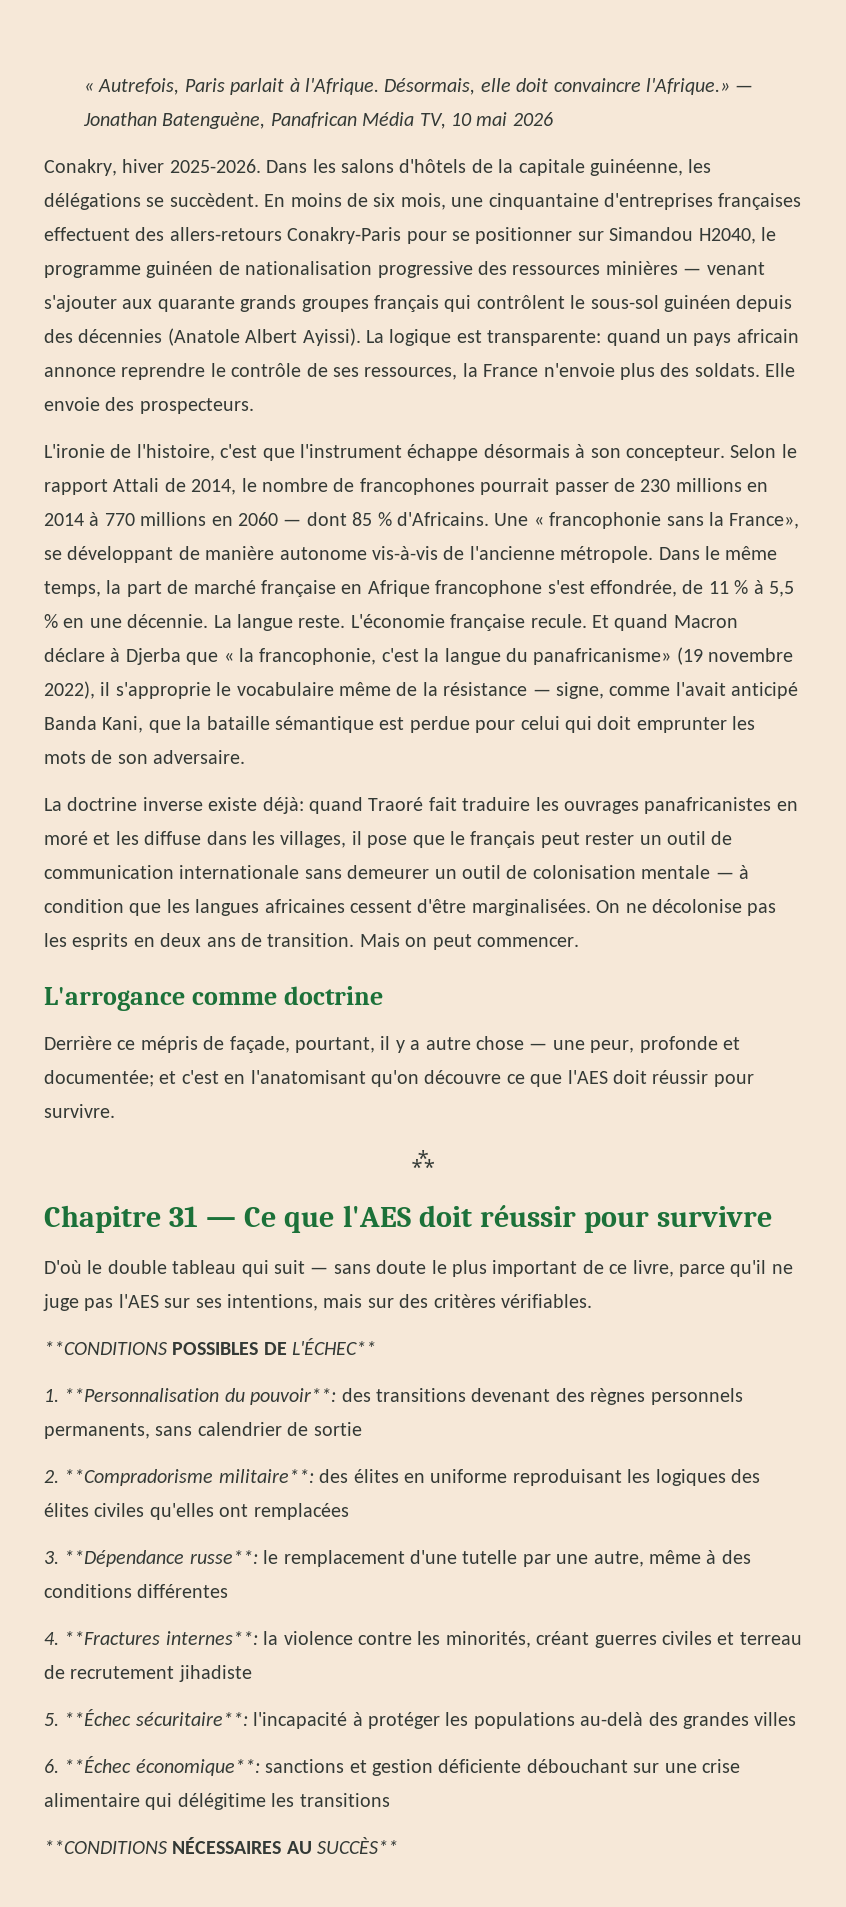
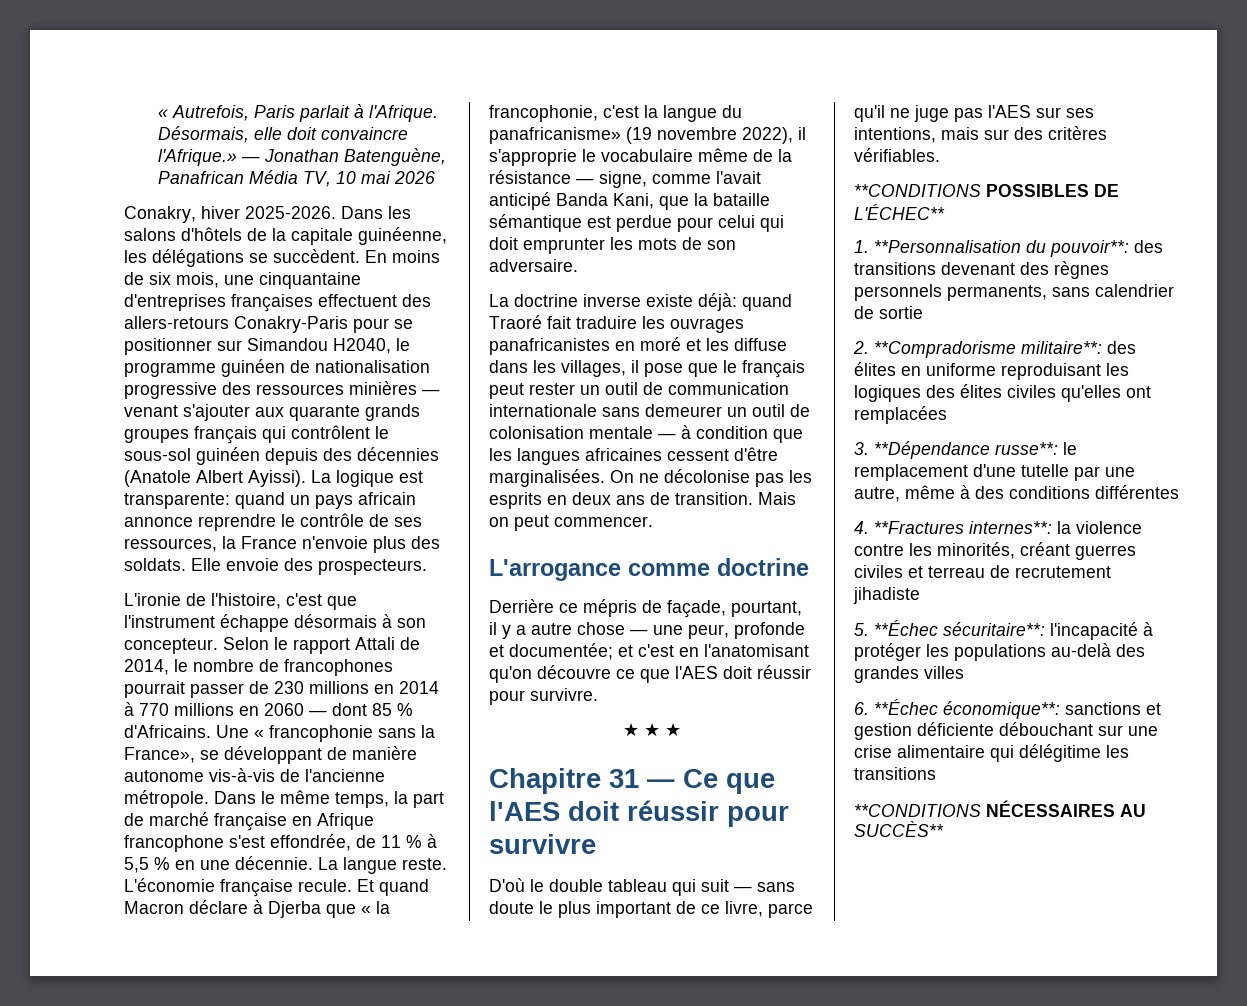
- ⁂
+ ★ ★ ★

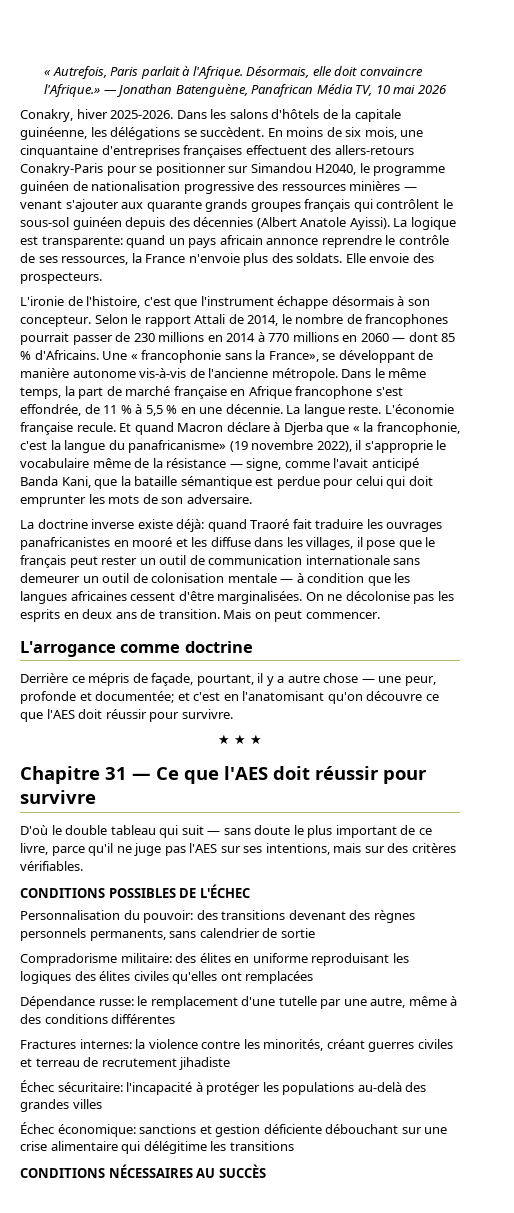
- En moins de six mois, une cinquantaine d'entreprises françaises effectuent des allers-retours Conakry-Paris pour se positionner sur Simandou H2040, le programme guinéen de nationalisation progressive des ressources minières — venant s'ajouter aux quarante grands groupes français qui contrôlent le sous-sol guinéen depuis des décennies (Anatole Albert Ayissi).
+ En moins de six mois, une cinquantaine d'entreprises françaises effectuent des allers-retours Conakry-Paris pour se positionner sur Simandou H2040, le programme guinéen de nationalisation progressive des ressources minières — venant s'ajouter aux quarante grands groupes français qui contrôlent le sous-sol guinéen depuis des décennies (Albert Anatole Ayissi).
- La doctrine inverse existe déjà: quand Traoré fait traduire les ouvrages panafricanistes en moré et les diffuse dans les villages, il pose que le français peut rester un outil de communication internationale sans demeurer un outil de colonisation mentale — à condition que les langues africaines cessent d'être marginalisées.
+ La doctrine inverse existe déjà: quand Traoré fait traduire les ouvrages panafricanistes en mooré et les diffuse dans les villages, il pose que le français peut rester un outil de communication internationale sans demeurer un outil de colonisation mentale — à condition que les langues africaines cessent d'être marginalisées.
- **CONDITIONS POSSIBLES DE L'ÉCHEC**
- 1. **Personnalisation du pouvoir**: des transitions devenant des règnes personnels permanents, sans calendrier de sortie
+ CONDITIONS POSSIBLES DE L'ÉCHEC
+ Personnalisation du pouvoir: des transitions devenant des règnes personnels permanents, sans calendrier de sortie
- 2. **Compradorisme militaire**: des élites en uniforme reproduisant les logiques des élites civiles qu'elles ont remplacées
+ Compradorisme militaire: des élites en uniforme reproduisant les logiques des élites civiles qu'elles ont remplacées
- 3. **Dépendance russe**: le remplacement d'une tutelle par une autre, même à des conditions différentes
+ Dépendance russe: le remplacement d'une tutelle par une autre, même à des conditions différentes
- 4. **Fractures internes**: la violence contre les minorités, créant guerres civiles et terreau de recrutement jihadiste
+ Fractures internes: la violence contre les minorités, créant guerres civiles et terreau de recrutement jihadiste
- 5. **Échec sécuritaire**: l'incapacité à protéger les populations au-delà des grandes villes
+ Échec sécuritaire: l'incapacité à protéger les populations au-delà des grandes villes
- 6. **Échec économique**: sanctions et gestion déficiente débouchant sur une crise alimentaire qui délégitime les transitions
+ Échec économique: sanctions et gestion déficiente débouchant sur une crise alimentaire qui délégitime les transitions
- **CONDITIONS NÉCESSAIRES AU SUCCÈS**
+ CONDITIONS NÉCESSAIRES AU SUCCÈS

